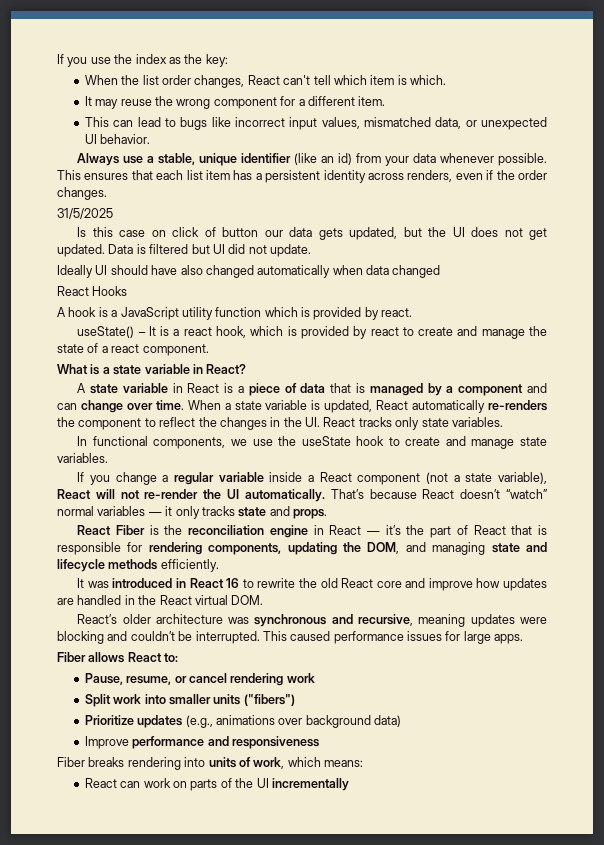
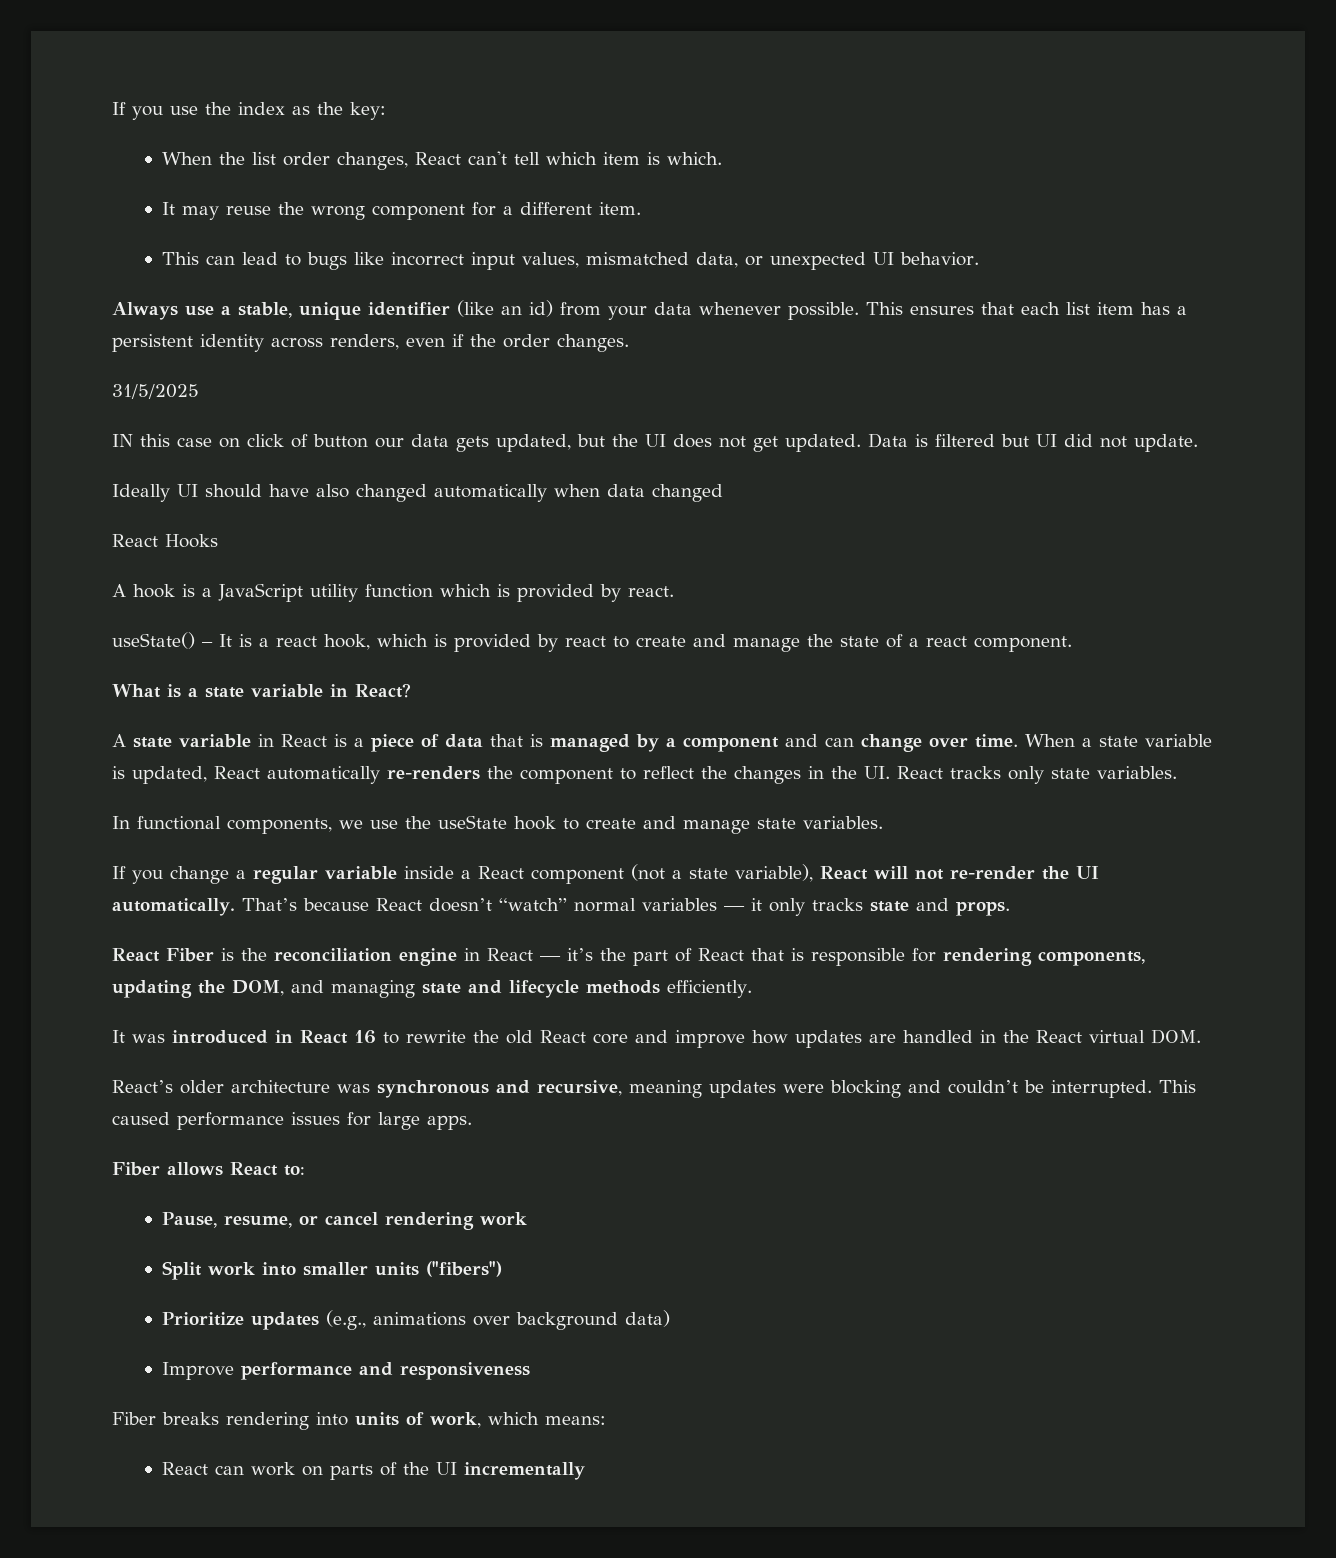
- Is this case on click of button our data gets updated, but the UI does not get updated.
+ IN this case on click of button our data gets updated, but the UI does not get updated.

